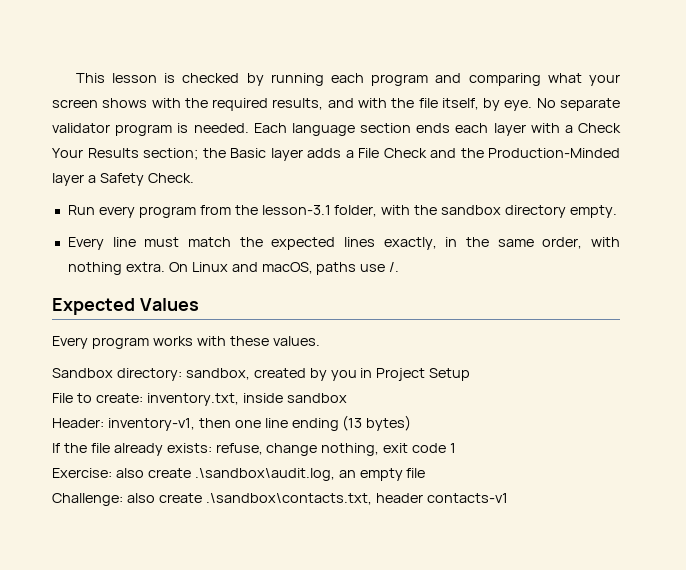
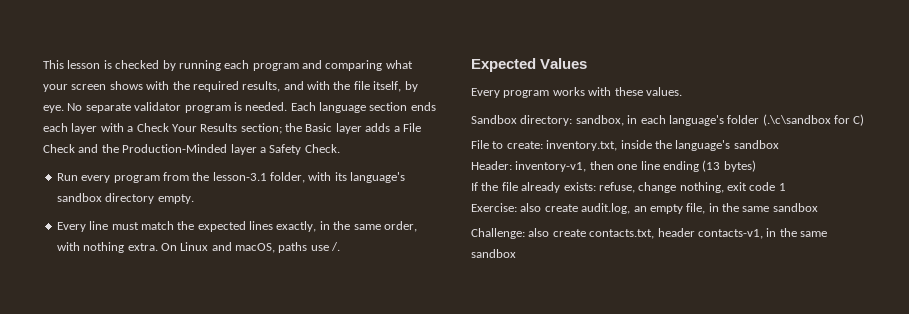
- Run every program from the lesson-3.1 folder, with the sandbox directory empty.
+ Run every program from the lesson-3.1 folder, with its language's sandbox directory empty.
- Sandbox directory: sandbox, created by you in Project Setup
+ Sandbox directory: sandbox, in each language's folder (.\c\sandbox for C)
- File to create: inventory.txt, inside sandbox
+ File to create: inventory.txt, inside the language's sandbox
- Exercise: also create .\sandbox\audit.log, an empty file
- Challenge: also create .\sandbox\contacts.txt, header contacts-v1
+ Exercise: also create audit.log, an empty file, in the same sandbox
+ Challenge: also create contacts.txt, header contacts-v1, in the same sandbox

